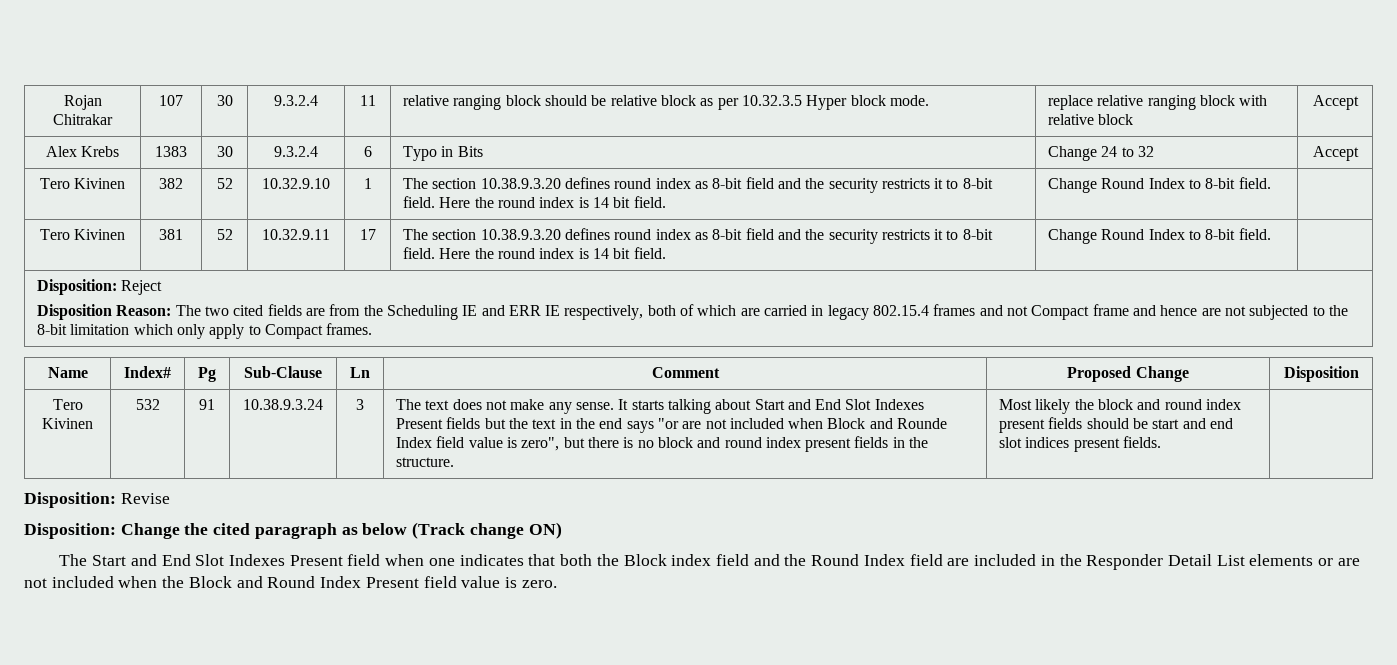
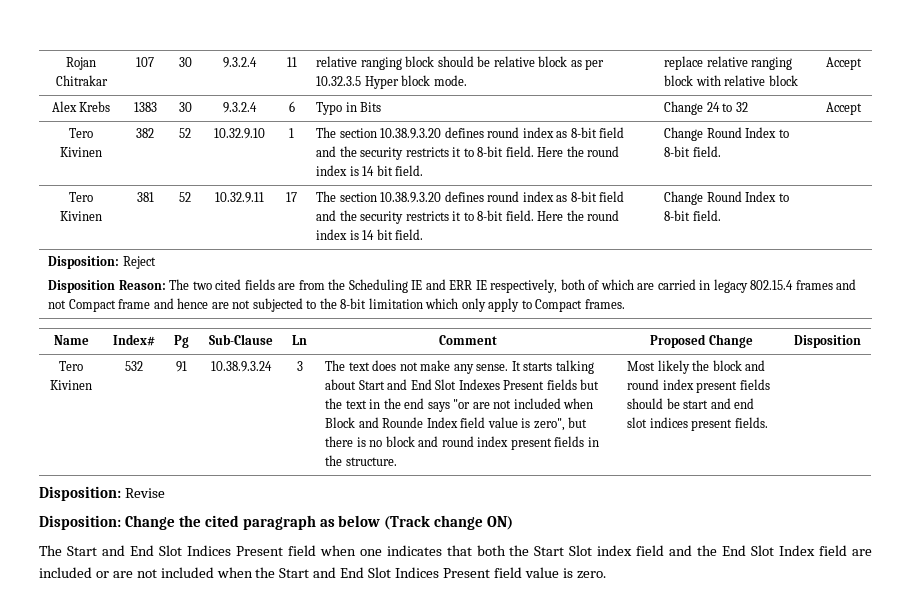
- The Start and End Slot Indexes Present field when one indicates that both the Block index field and the Round Index field are included in the Responder Detail List elements or are not included when the Block and Round Index Present field value is zero.
+ The Start and End Slot Indices Present field when one indicates that both the Start Slot index field and the End Slot Index field are included or are not included when the Start and End Slot Indices Present field value is zero.

